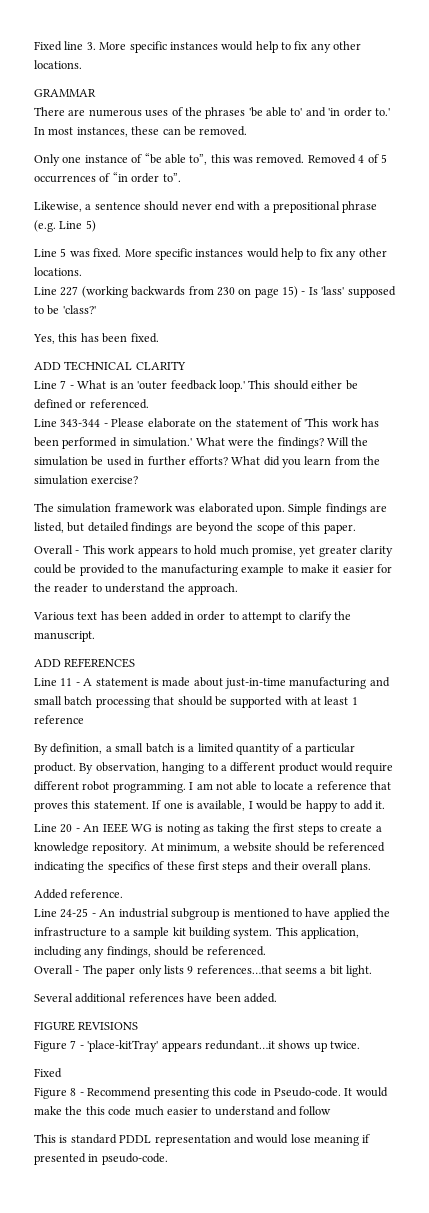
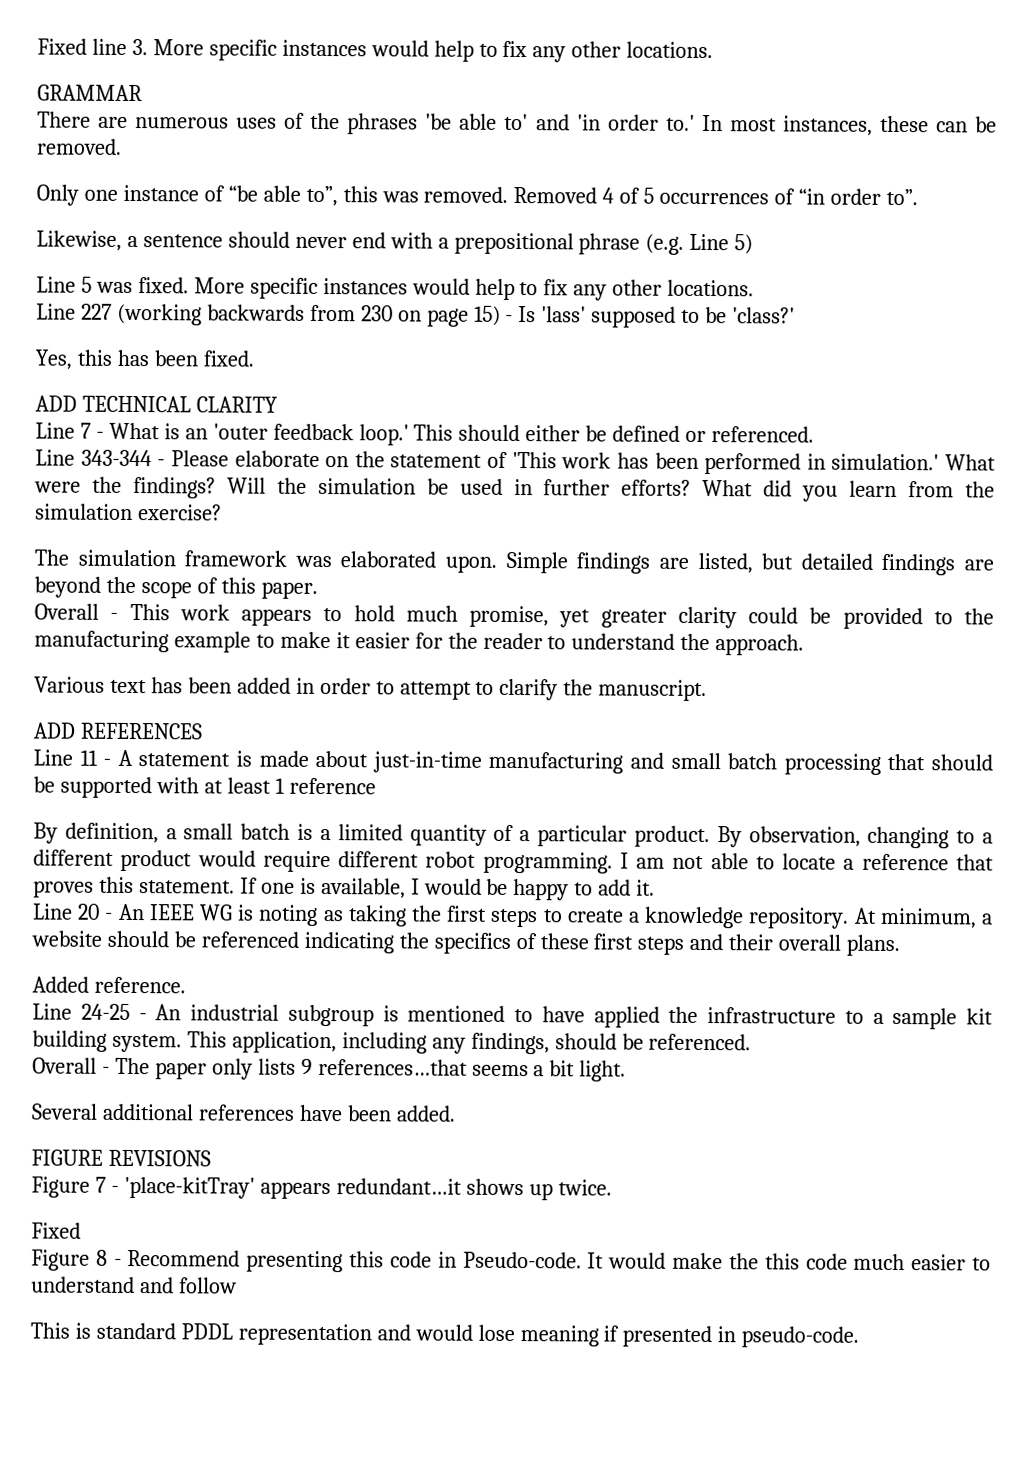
- By observation, hanging to a different product would require different robot programming.
+ By observation, changing to a different product would require different robot programming.

